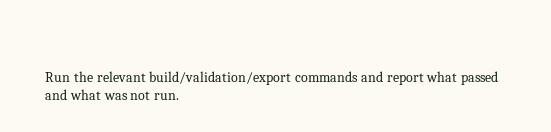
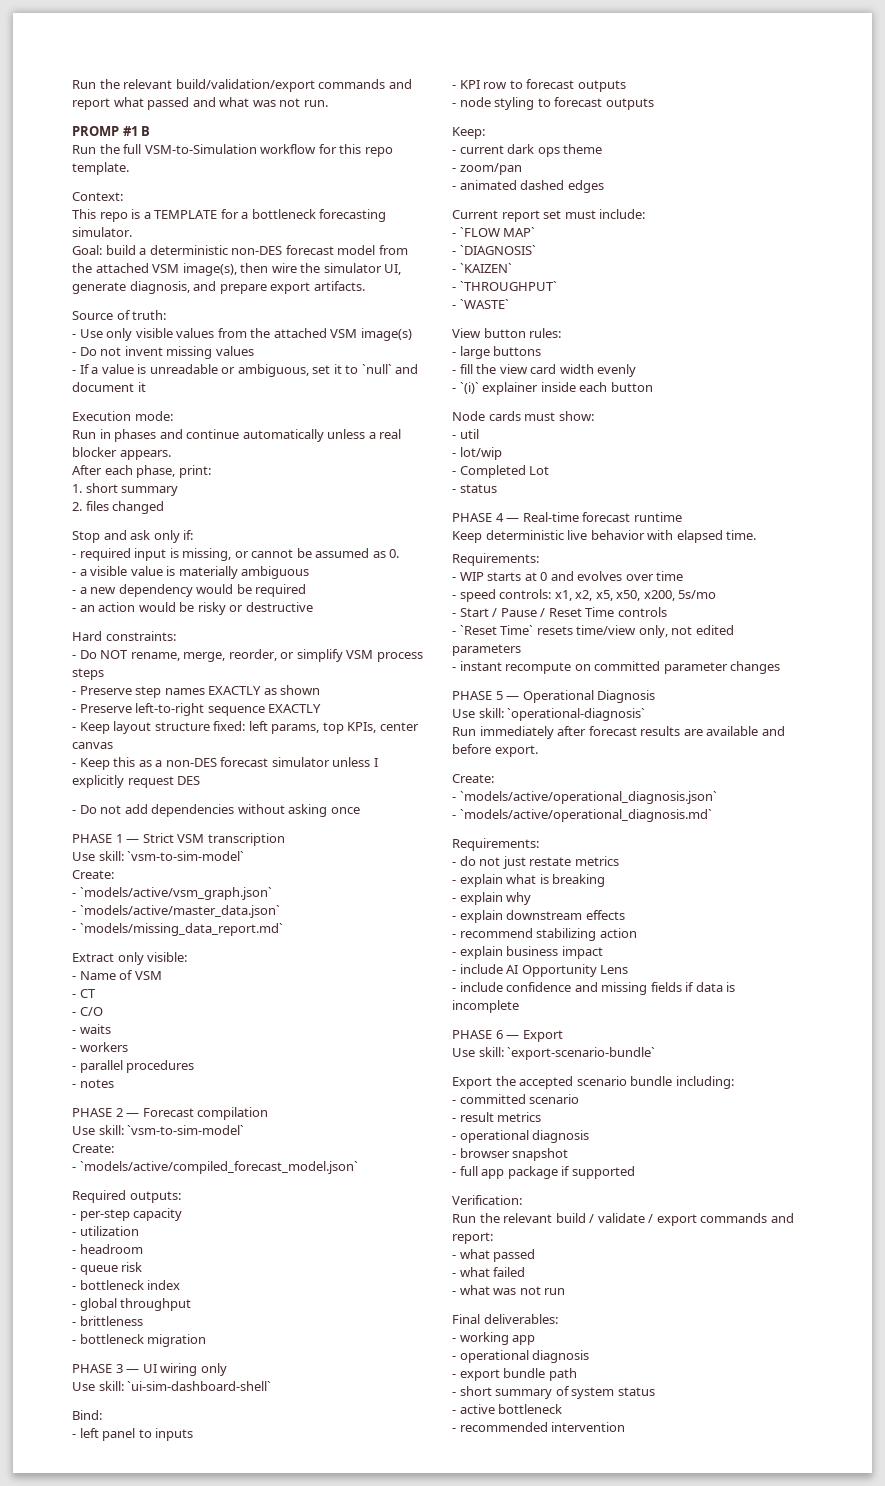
+ PROMP #1 B
+ Run the full VSM-to-Simulation workflow for this repo template.
+ Context:
+ This repo is a TEMPLATE for a bottleneck forecasting simulator.
+ Goal: build a deterministic non-DES forecast model from the attached VSM image(s), then wire the simulator UI, generate diagnosis, and prepare export artifacts.
+ Source of truth:
+ - Use only visible values from the attached VSM image(s)
+ - Do not invent missing values
+ - If a value is unreadable or ambiguous, set it to `null` and document it
+ Execution mode:
+ Run in phases and continue automatically unless a real blocker appears.
+ After each phase, print:
+ 1. short summary
+ 2. files changed
+ Stop and ask only if:
+ - required input is missing, or cannot be assumed as 0.
+ - a visible value is materially ambiguous
+ - a new dependency would be required
+ - an action would be risky or destructive
+ Hard constraints:
+ - Do NOT rename, merge, reorder, or simplify VSM process steps
+ - Preserve step names EXACTLY as shown
+ - Preserve left-to-right sequence EXACTLY
+ - Keep layout structure fixed: left params, top KPIs, center canvas
+ - Keep this as a non-DES forecast simulator unless I explicitly request DES
+ - Do not add dependencies without asking once
+ PHASE 1 — Strict VSM transcription
+ Use skill: `vsm-to-sim-model`
+ Create:
+ - `models/active/vsm_graph.json`
+ - `models/active/master_data.json`
+ - `models/missing_data_report.md`
+ Extract only visible:
+ - Name of VSM
+ - CT
+ - C/O
+ - waits
+ - workers
+ - parallel procedures
+ - notes
+ PHASE 2 — Forecast compilation
+ Use skill: `vsm-to-sim-model`
+ Create:
+ - `models/active/compiled_forecast_model.json`
+ Required outputs:
+ - per-step capacity
+ - utilization
+ - headroom
+ - queue risk
+ - bottleneck index
+ - global throughput
+ - brittleness
+ - bottleneck migration
+ PHASE 3 — UI wiring only
+ Use skill: `ui-sim-dashboard-shell`
+ Bind:
+ - left panel to inputs
+ - KPI row to forecast outputs
+ - node styling to forecast outputs
+ Keep:
+ - current dark ops theme
+ - zoom/pan
+ - animated dashed edges
+ Current report set must include:
+ - `FLOW MAP`
+ - `DIAGNOSIS`
+ - `KAIZEN`
+ - `THROUGHPUT`
+ - `WASTE`
+ View button rules:
+ - large buttons
+ - fill the view card width evenly
+ - `(i)` explainer inside each button
+ Node cards must show:
+ - util
+ - lot/wip
+ - Completed Lot
+ - status
+ PHASE 4 — Real-time forecast runtime
+ Keep deterministic live behavior with elapsed time.
+ Requirements:
+ - WIP starts at 0 and evolves over time
+ - speed controls: x1, x2, x5, x50, x200, 5s/mo
+ - Start / Pause / Reset Time controls
+ - `Reset Time` resets time/view only, not edited parameters
+ - instant recompute on committed parameter changes
+ PHASE 5 — Operational Diagnosis
+ Use skill: `operational-diagnosis`
+ Run immediately after forecast results are available and before export.
+ Create:
+ - `models/active/operational_diagnosis.json`
+ - `models/active/operational_diagnosis.md`
+ Requirements:
+ - do not just restate metrics
+ - explain what is breaking
+ - explain why
+ - explain downstream effects
+ - recommend stabilizing action
+ - explain business impact
+ - include AI Opportunity Lens
+ - include confidence and missing fields if data is incomplete
+ PHASE 6 — Export
+ Use skill: `export-scenario-bundle`
+ Export the accepted scenario bundle including:
+ - committed scenario
+ - result metrics
+ - operational diagnosis
+ - browser snapshot
+ - full app package if supported
+ Verification:
+ Run the relevant build / validate / export commands and report:
+ - what passed
+ - what failed
+ - what was not run
+ Final deliverables:
+ - working app
+ - operational diagnosis
+ - export bundle path
+ - short summary of system status
+ - active bottleneck
+ - recommended intervention

